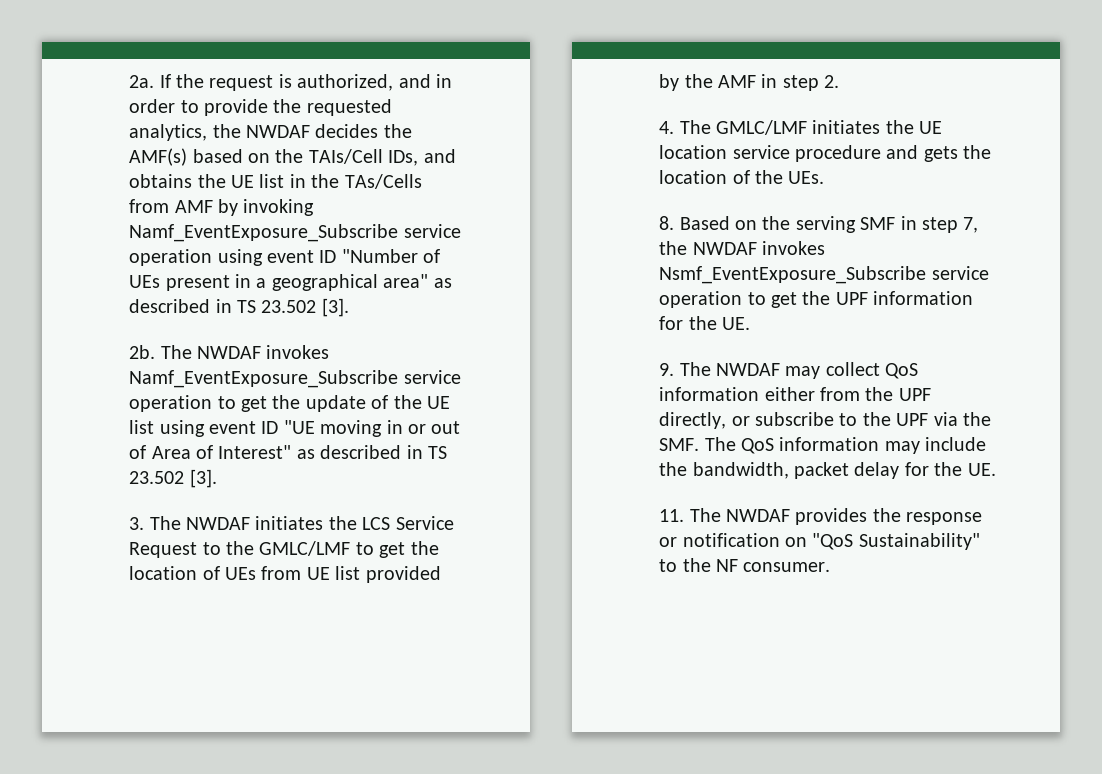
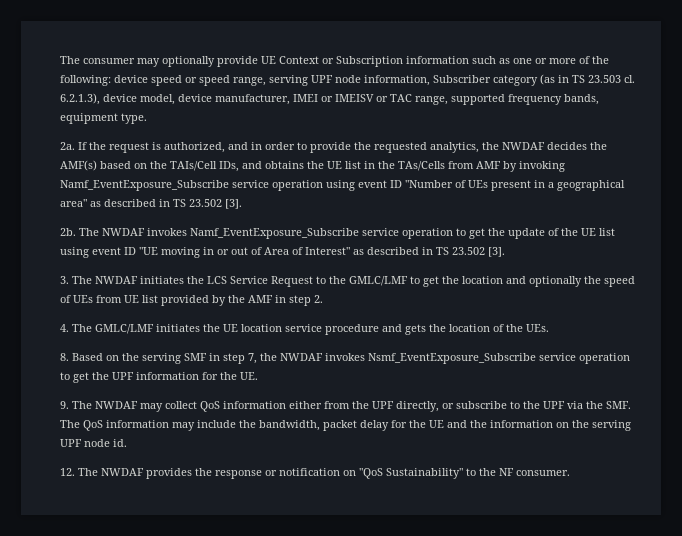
+ The consumer may optionally provide UE Context or Subscription information such as one or more of the following: device speed or speed range, serving UPF node information, Subscriber category (as in TS 23.503 cl. 6.2.1.3), device model, device manufacturer, IMEI or IMEISV or TAC range, supported frequency bands, equipment type.
- 3. The NWDAF initiates the LCS Service Request to the GMLC/LMF to get the location of UEs from UE list provided by the AMF in step 2.
+ 3. The NWDAF initiates the LCS Service Request to the GMLC/LMF to get the location and optionally the speed of UEs from UE list provided by the AMF in step 2.
- 9. The NWDAF may collect QoS information either from the UPF directly, or subscribe to the UPF via the SMF. The QoS information may include the bandwidth, packet delay for the UE.
- 11. The NWDAF provides the response or notification on "QoS Sustainability" to the NF consumer.
+ 9. The NWDAF may collect QoS information either from the UPF directly, or subscribe to the UPF via the SMF. The QoS information may include the bandwidth, packet delay for the UE and the information on the serving UPF node id.
+ 12. The NWDAF provides the response or notification on "QoS Sustainability" to the NF consumer.

